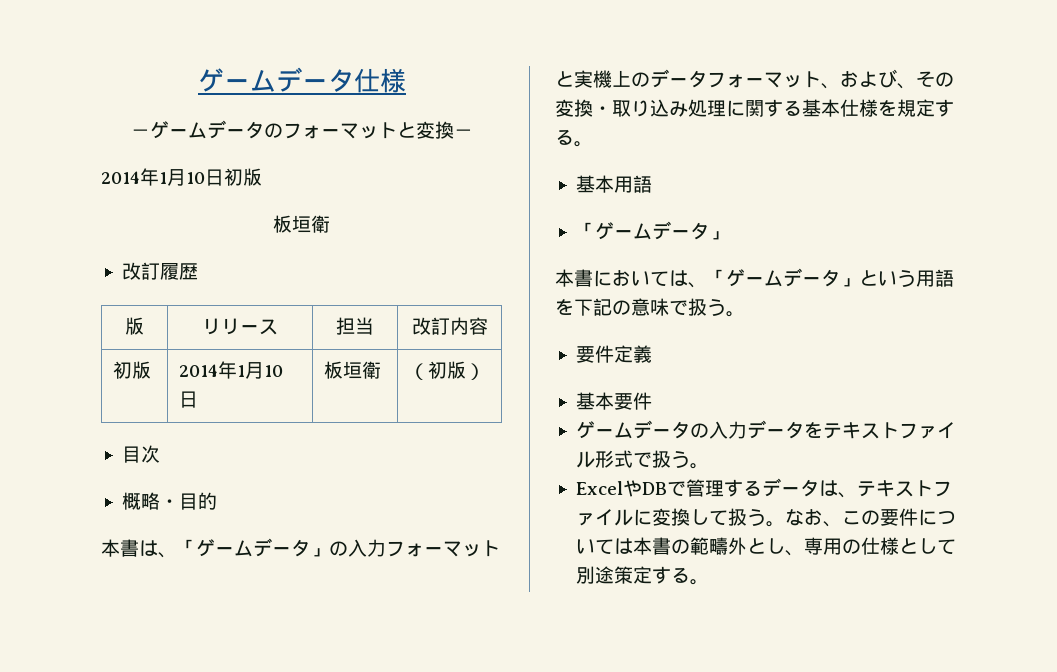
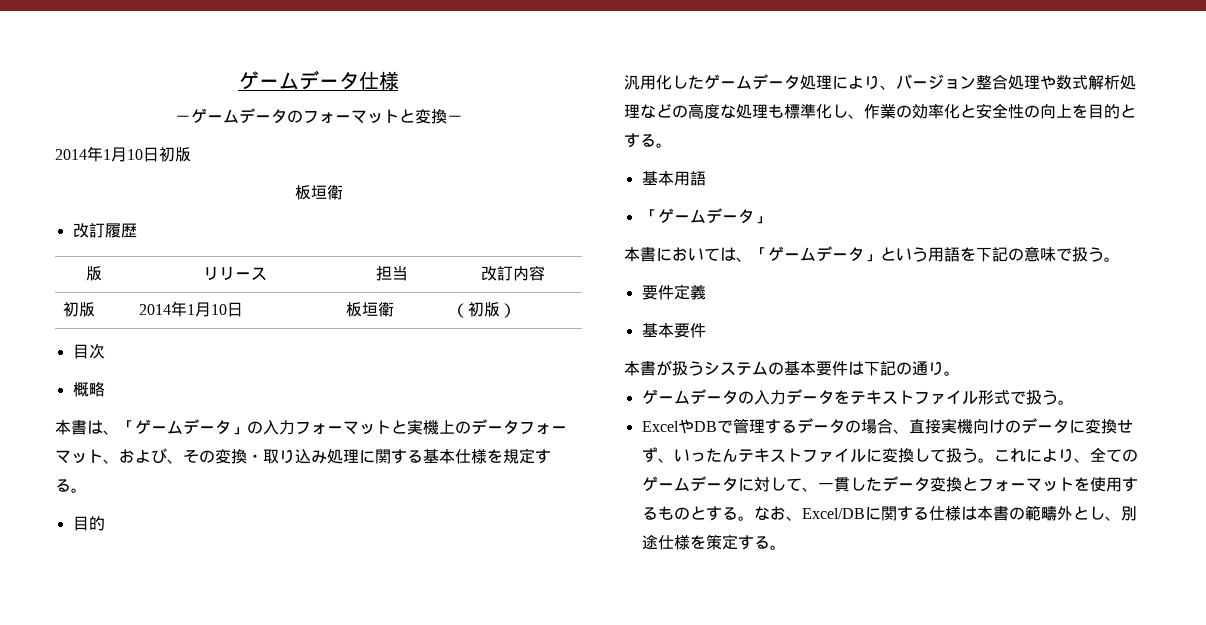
- 概略・目的
+ 概略
  本書は、「ゲームデータ」の入力フォーマットと実機上のデータフォーマット、および、その変換・取り込み処理に関する基本仕様を規定する。
+ 目的
+ 汎用化したゲームデータ処理により、バージョン整合処理や数式解析処理などの高度な処理も標準化し、作業の効率化と安全性の向上を目的とする。
+ 本書が扱うシステムの基本要件は下記の通り。
- ExcelやDBで管理するデータは、テキストファイルに変換して扱う。
+ ExcelやDBで管理するデータの場合、直接実機向けのデータに変換せず、いったんテキストファイルに変換して扱う。
- なお、この要件については本書の範疇外とし、専用の仕様として別途策定する。
+ これにより、全てのゲームデータに対して、一貫したデータ変換とフォーマットを使用するものとする。なお、Excel/DBに関する仕様は本書の範疇外とし、別途仕様を策定する。

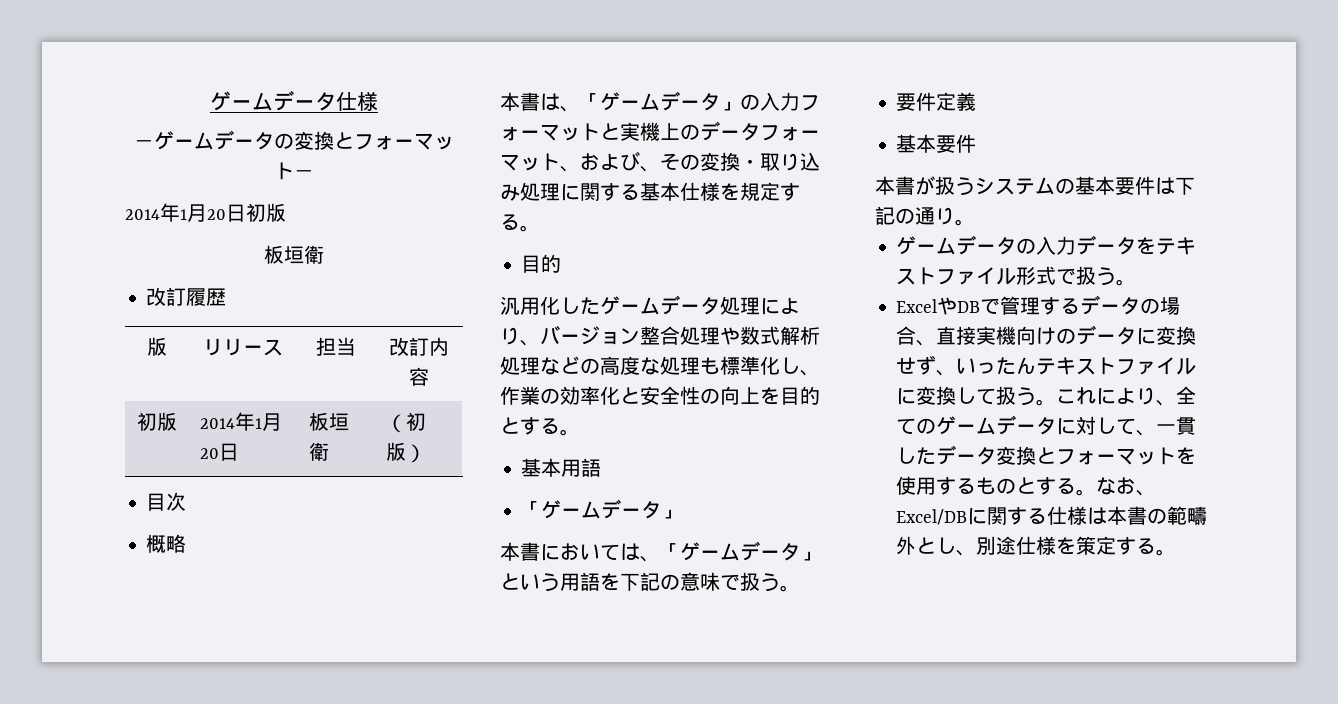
- －ゲームデータのフォーマットと変換－
+ －ゲームデータの変換とフォーマット－
- 2014年1月10日初版
+ 2014年1月20日初版
- 初版 | 2014年1月10日 | 板垣衛 | （初版）
+ 初版 | 2014年1月20日 | 板垣衛 | （初版）

